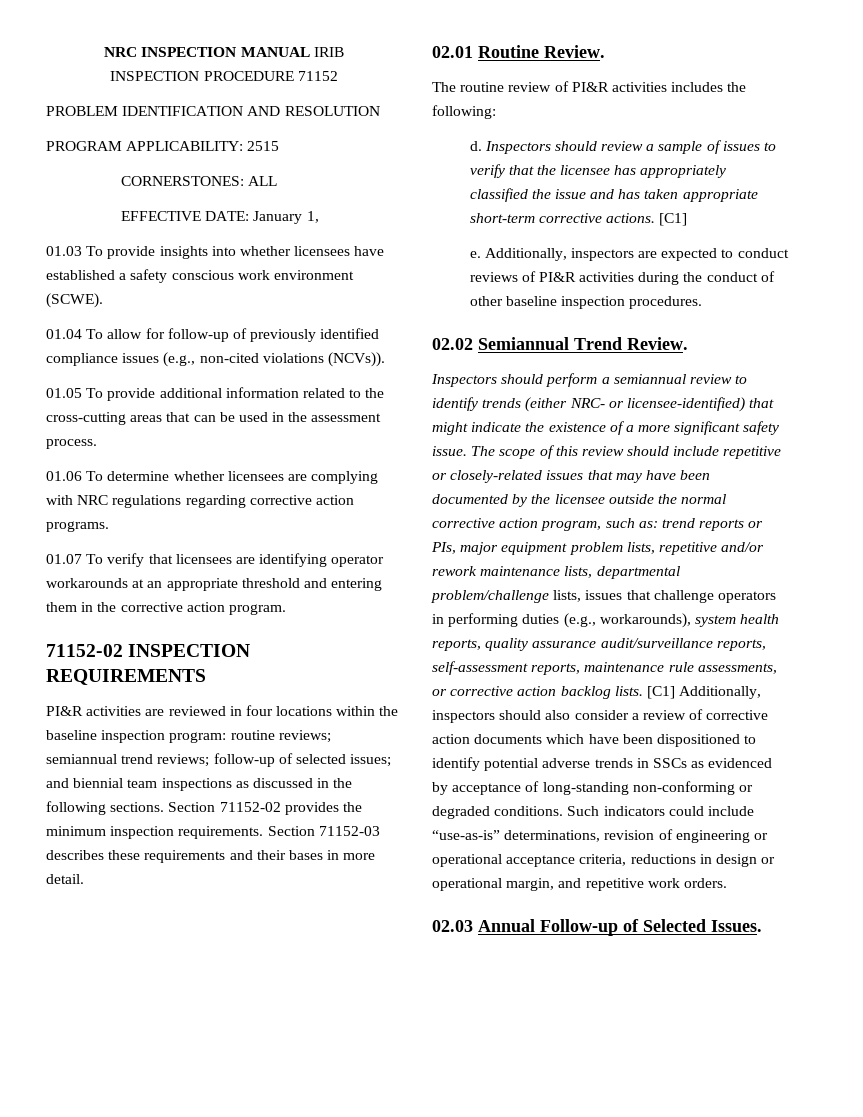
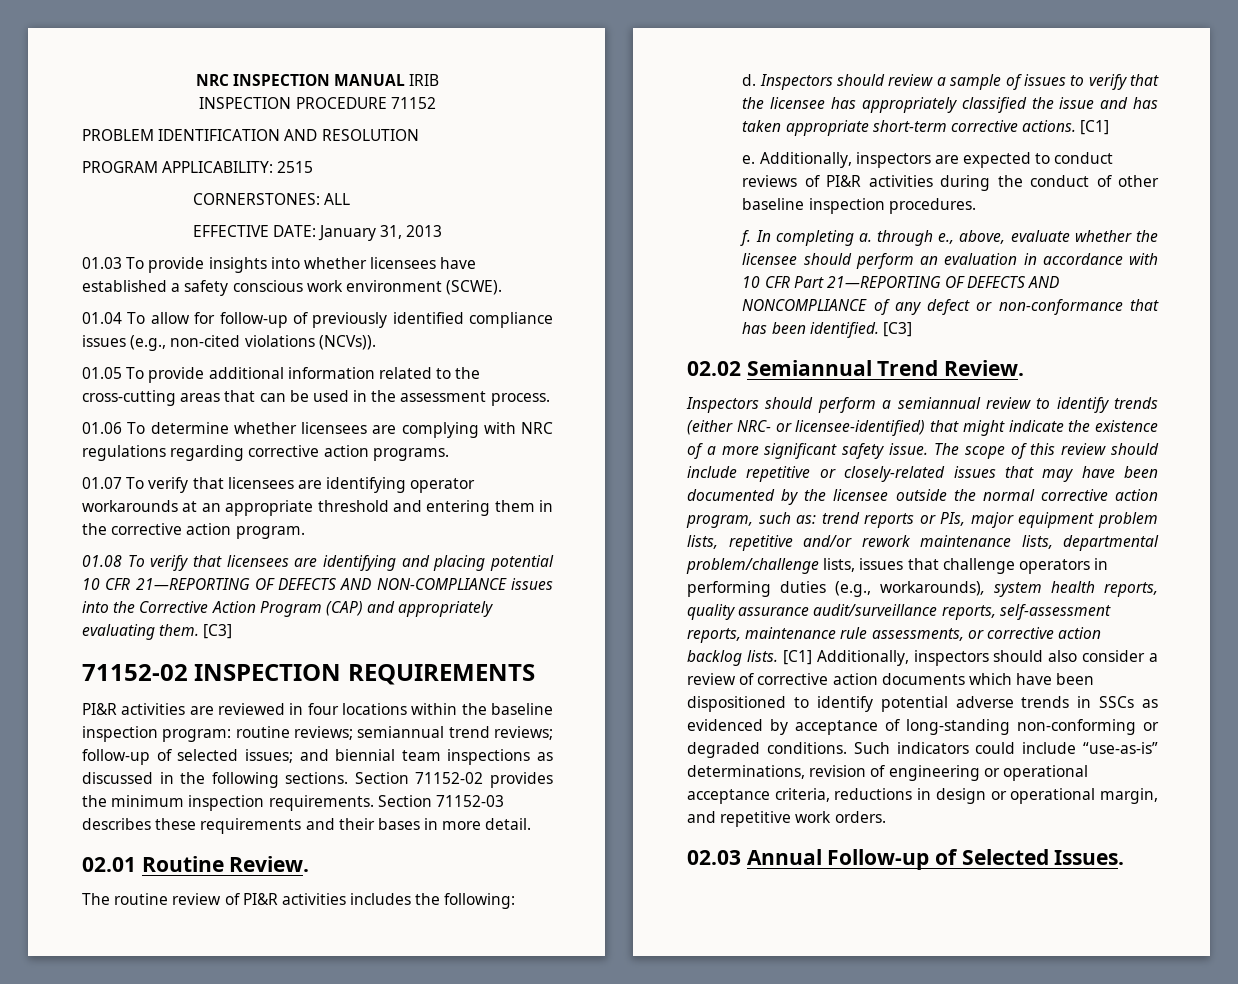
- EFFECTIVE DATE: January 1,
+ EFFECTIVE DATE: January 31, 2013
+ 01.08 To verify that licensees are identifying and placing potential 10 CFR 21—REPORTING OF DEFECTS AND NON-COMPLIANCE issues into the Corrective Action Program (CAP) and appropriately evaluating them. [C3]
+ f. In completing a. through e., above, evaluate whether the licensee should perform an evaluation in accordance with 10 CFR Part 21—REPORTING OF DEFECTS AND NONCOMPLIANCE of any defect or non-conformance that has been identified. [C3]

